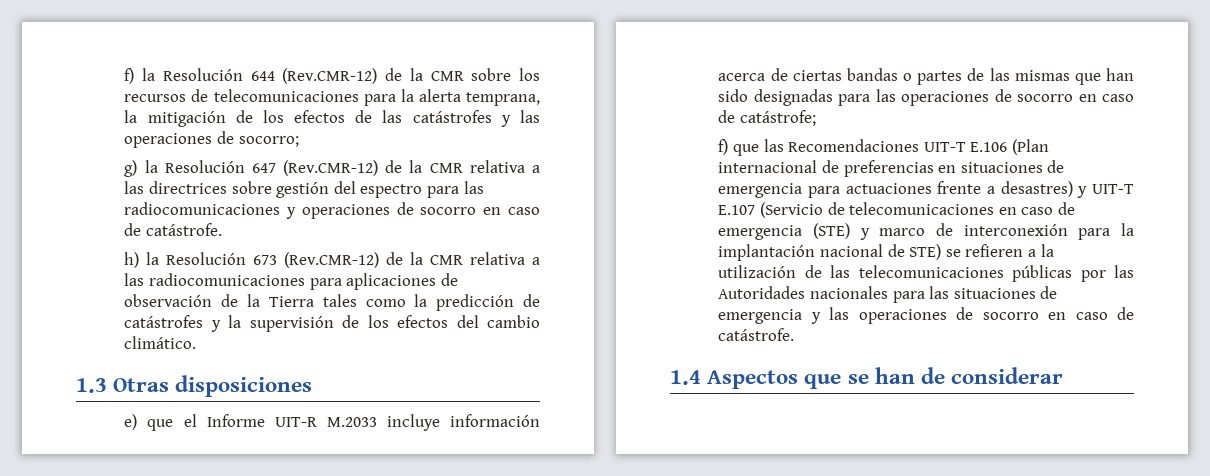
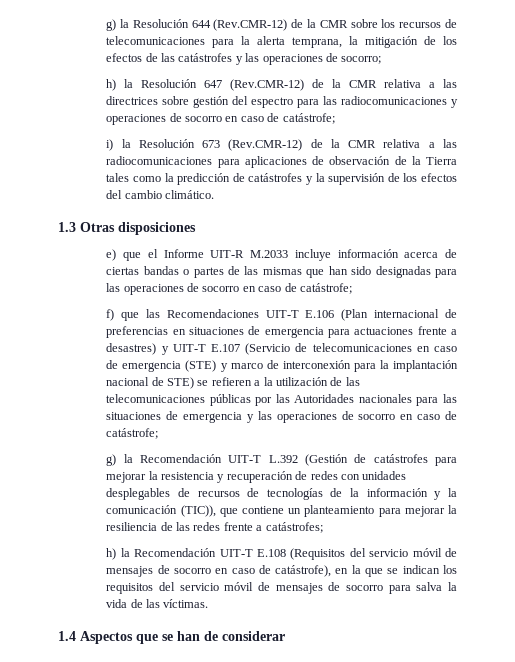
- f) la Resolución 644 (Rev.CMR-12) de la CMR sobre los recursos de telecomunicaciones para la alerta temprana, la mitigación de los efectos de las catástrofes y las operaciones de socorro;
+ g) la Resolución 644 (Rev.CMR-12) de la CMR sobre los recursos de telecomunicaciones para la alerta temprana, la mitigación de los efectos de las catástrofes y las operaciones de socorro;
- g) la Resolución 647 (Rev.CMR-12) de la CMR relativa a las directrices sobre gestión del espectro para las radiocomunicaciones y operaciones de socorro en caso de catástrofe.
- h) la Resolución 673 (Rev.CMR-12) de la CMR relativa a las radiocomunicaciones para aplicaciones de observación de la Tierra tales como la predicción de catástrofes y la supervisión de los efectos del cambio climático.
+ h) la Resolución 647 (Rev.CMR-12) de la CMR relativa a las directrices sobre gestión del espectro para las radiocomunicaciones y operaciones de socorro en caso de catástrofe;
+ i) la Resolución 673 (Rev.CMR-12) de la CMR relativa a las radiocomunicaciones para aplicaciones de observación de la Tierra tales como la predicción de catástrofes y la supervisión de los efectos del cambio climático.
- f) que las Recomendaciones UIT-T E.106 (Plan internacional de preferencias en situaciones de emergencia para actuaciones frente a desastres) y UIT-T E.107 (Servicio de telecomunicaciones en caso de emergencia (STE) y marco de interconexión para la implantación nacional de STE) se refieren a la utilización de las telecomunicaciones públicas por las Autoridades nacionales para las situaciones de emergencia y las operaciones de socorro en caso de catástrofe.
+ f) que las Recomendaciones UIT-T E.106 (Plan internacional de preferencias en situaciones de emergencia para actuaciones frente a desastres) y UIT-T E.107 (Servicio de telecomunicaciones en caso de emergencia (STE) y marco de interconexión para la implantación nacional de STE) se refieren a la utilización de las telecomunicaciones públicas por las Autoridades nacionales para las situaciones de emergencia y las operaciones de socorro en caso de catástrofe;
+ g) la Recomendación UIT-T L.392 (Gestión de catástrofes para mejorar la resistencia y recuperación de redes con unidades desplegables de recursos de tecnologías de la información y la comunicación (TIC)), que contiene un planteamiento para mejorar la resiliencia de las redes frente a catástrofes;
+ h) la Recomendación UIT-T E.108 (Requisitos del servicio móvil de mensajes de socorro en caso de catástrofe), en la que se indican los requisitos del servicio móvil de mensajes de socorro para salva la vida de las víctimas.

